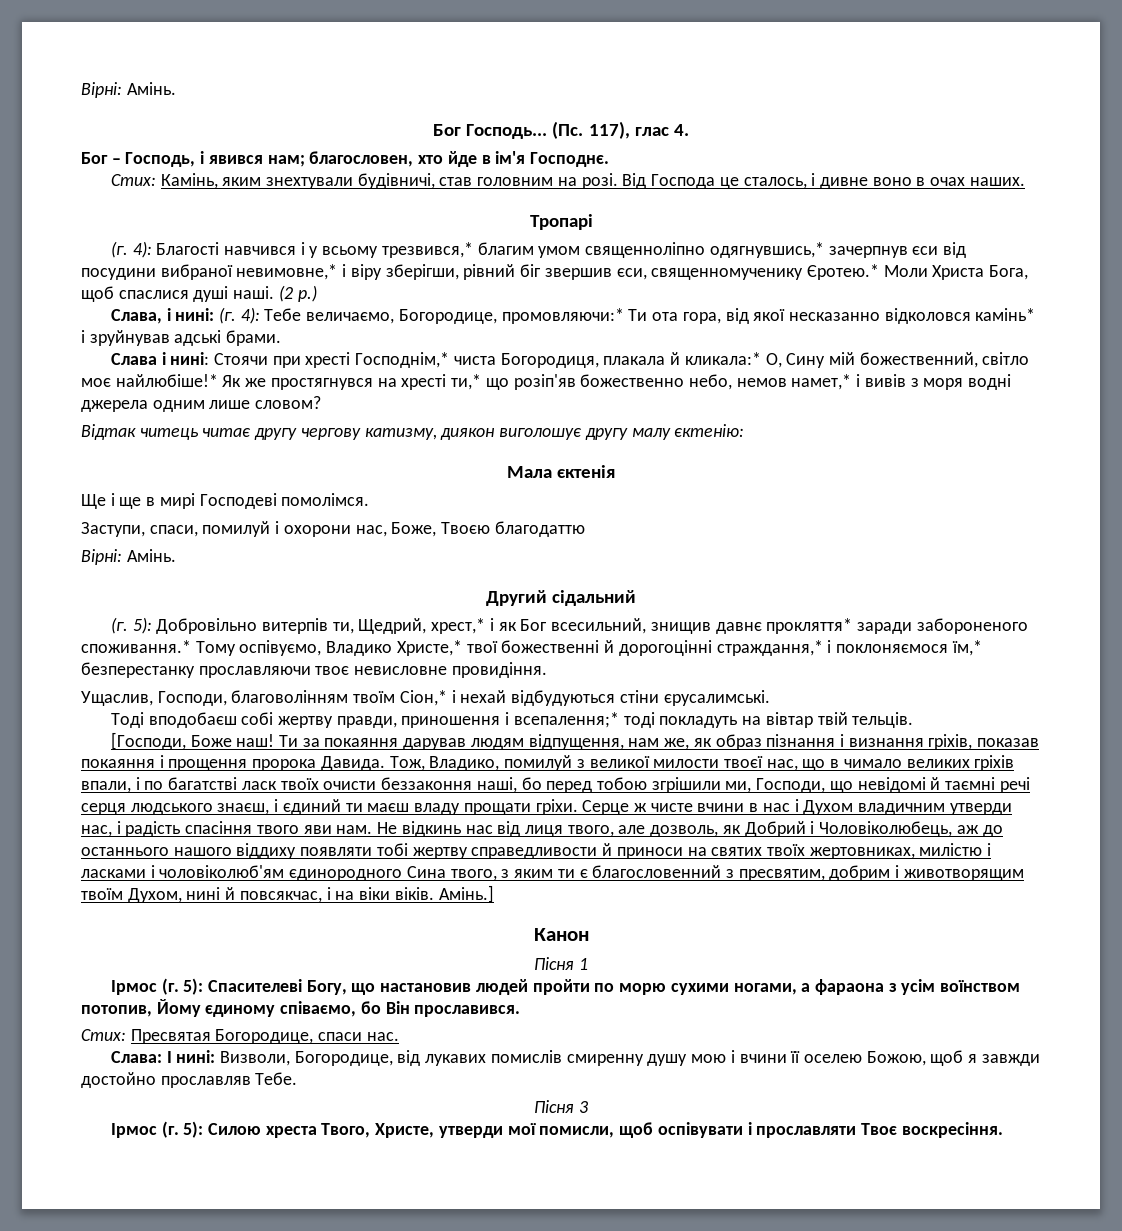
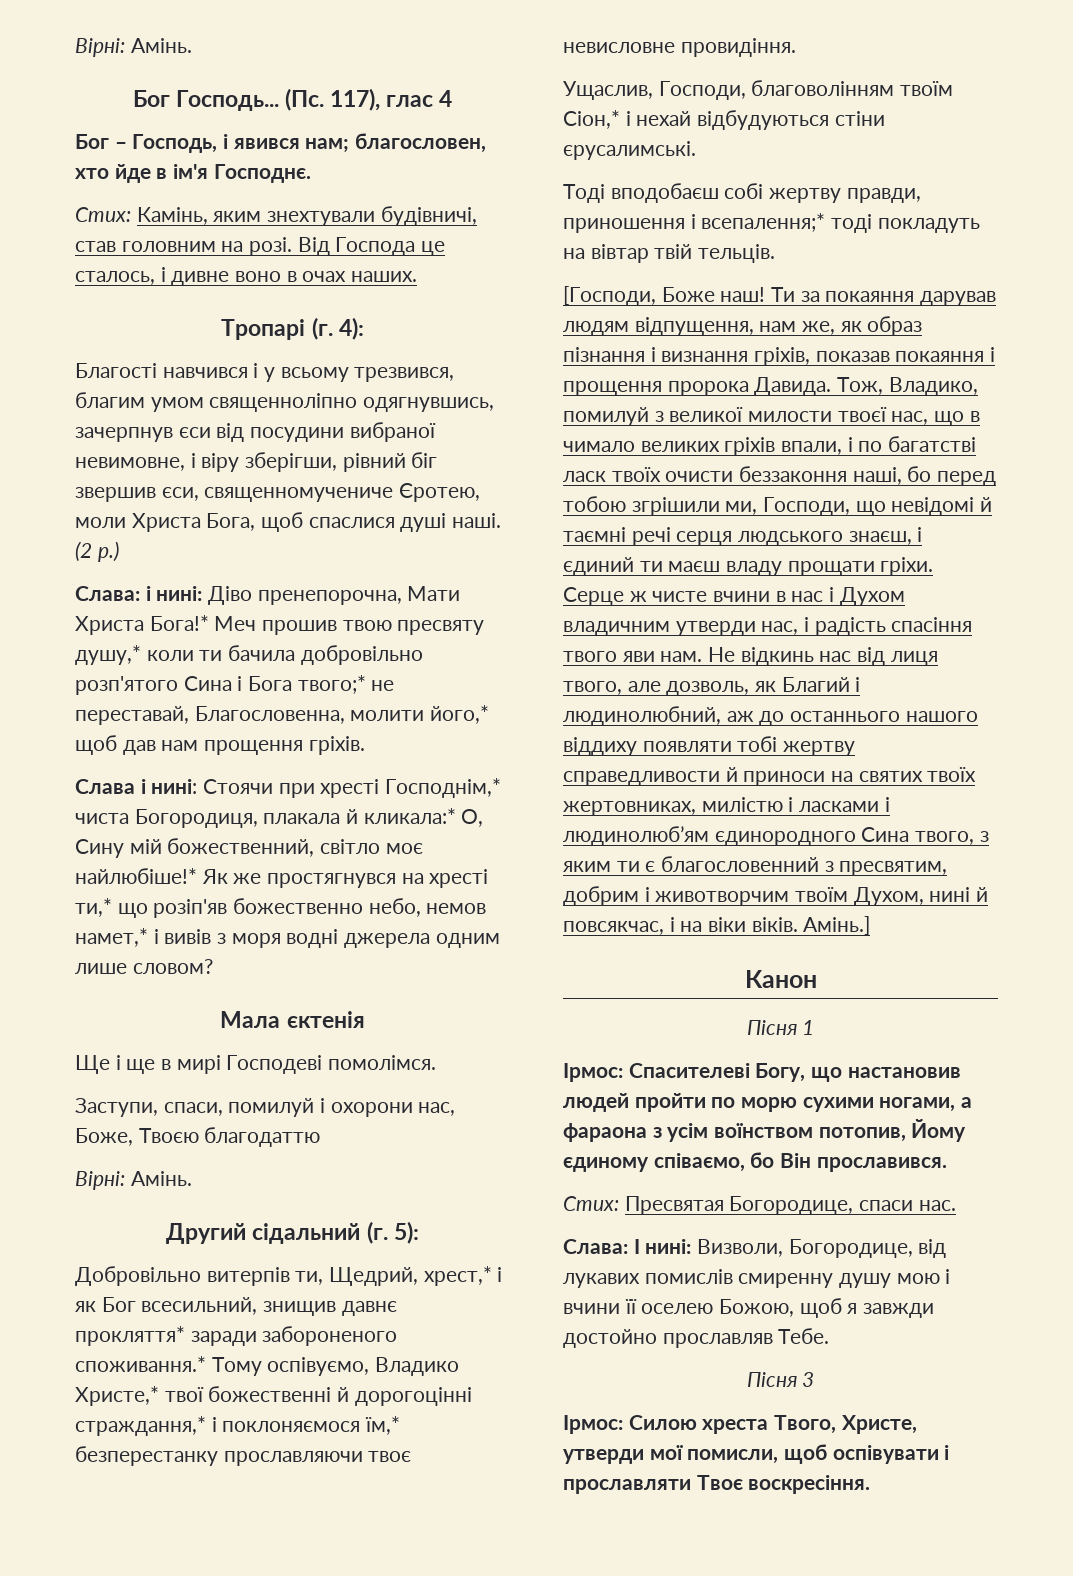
- (Пс. 117), глас 4.
+ (Пс. 117), глас 4
- Тропарі
- (г. 4): Благості навчився і у всьому трезвився,* благим умом священноліпно одягнувшись,* зачерпнув єси від посудини вибраної невимовне,* і віру зберігши, рівний біг звершив єси, священномученику Єротею.* Моли Христа Бога, щоб спаслися душі наші.
+ Тропарі (г. 4):
+ Благості навчився і у всьому трезвився, благим умом священноліпно одягнувшись, зачерпнув єси від посудини вибраної невимовне, і віру зберігши, рівний біг звершив єси, священномучениче Єротею, моли Христа Бога, щоб спаслися душі наші.
- Слава, і нині: (г. 4): Тебе величаємо, Богородице, промовляючи:* Ти ота гора, від якої несказанно відколовся камінь* і зруйнував адські брами.
+ Слава: і нині: Діво пренепорочна, Мати Христа Бога!* Меч прошив твою пресвяту душу,* коли ти бачила добровільно розп'ятого Сина і Бога твого;* не переставай, Благословенна, молити його,* щоб дав нам прощення гріхів.
- Відтак читець читає другу чергову катизму, диякон виголошує другу малу єктенію:
- Другий сідальний
- (г. 5): Добровільно витерпів ти, Щедрий, хрест,* і як Бог всесильний, знищив давнє прокляття* заради забороненого споживання.* Тому оспівуємо, Владико Христе,* твої божественні й дорогоцінні страждання,* і поклоняємося їм,* безперестанку прославляючи твоє невисловне провидіння.
+ Другий сідальний (г. 5):
+ Добровільно витерпів ти, Щедрий, хрест,* і як Бог всесильний, знищив давнє прокляття* заради забороненого споживання.* Тому оспівуємо, Владико Христе,* твої божественні й дорогоцінні страждання,* і поклоняємося їм,* безперестанку прославляючи твоє невисловне провидіння.
- Не відкинь нас від лиця твого, але дозволь, як Добрий і Чоловіколюбець, аж до останнього нашого віддиху появляти тобі жертву справедливости й приноси на святих твоїх жертовниках, милістю і ласками і чоловіколюб'ям єдинородного Сина твого, з яким ти є благословенний з пресвятим, добрим і животворящим твоїм Духом, нині й повсякчас, і на віки віків.
+ Не відкинь нас від лиця твого, але дозволь, як Благий і людинолюбний, аж до останнього нашого віддиху появляти тобі жертву справедливости й приноси на святих твоїх жертовниках, милістю і ласками і людинолюбʼям єдинородного Сина твого, з яким ти є благословенний з пресвятим, добрим і животворчим твоїм Духом, нині й повсякчас, і на віки віків.
- Ірмос (г. 5): Спасителеві Богу, що настановив людей пройти по морю сухими ногами, а фараона з усім воїнством потопив, Йому єдиному співаємо, бо Він прославився.
+ Ірмос: Спасителеві Богу, що настановив людей пройти по морю сухими ногами, а фараона з усім воїнством потопив, Йому єдиному співаємо, бо Він прославився.
- Ірмос (г. 5): Силою хреста Твого, Христе, утверди мої помисли, щоб оспівувати і прославляти Твоє воскресіння.
+ Ірмос: Силою хреста Твого, Христе, утверди мої помисли, щоб оспівувати і прославляти Твоє воскресіння.

